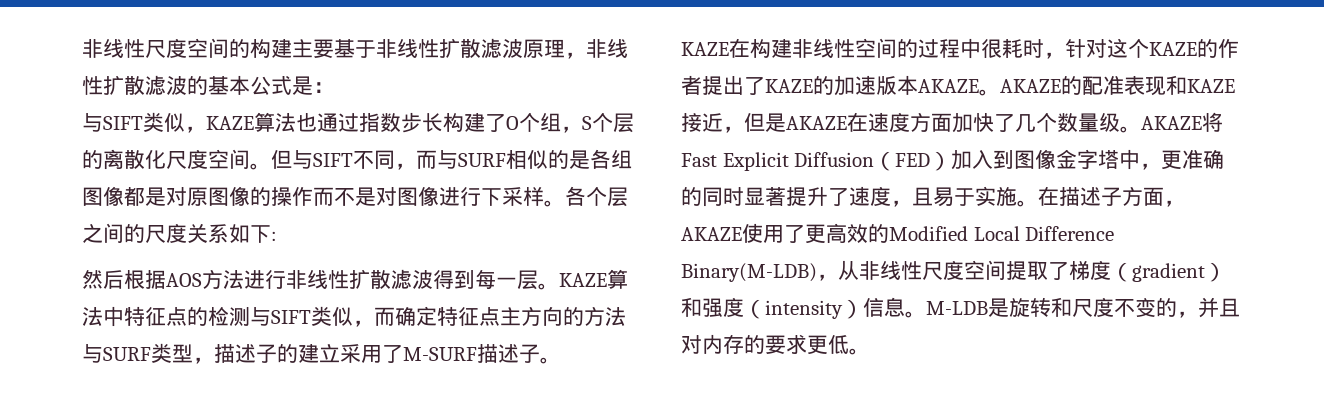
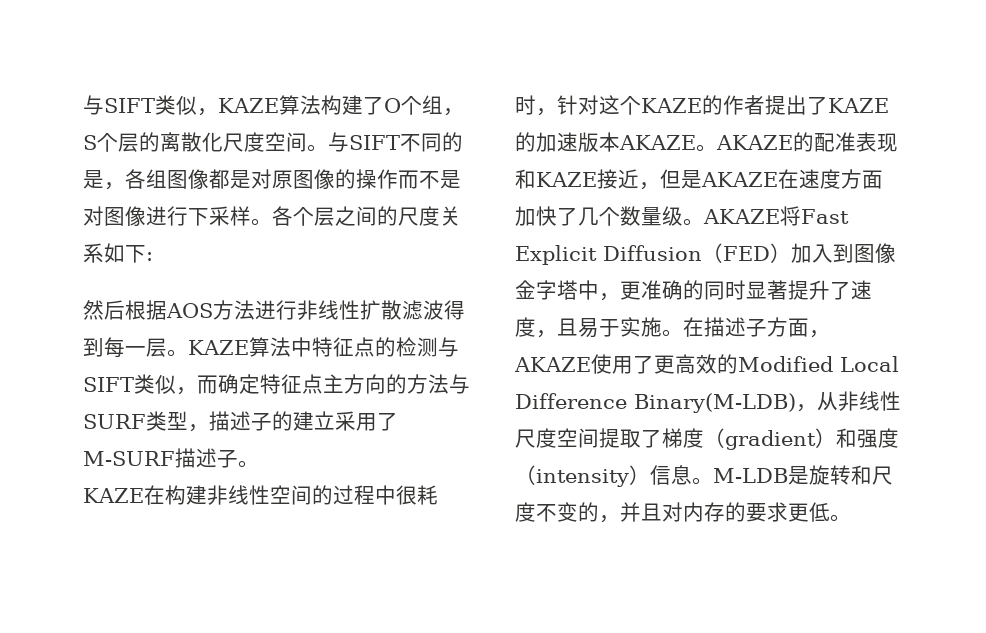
- 非线性尺度空间的构建主要基于非线性扩散滤波原理，非线性扩散滤波的基本公式是：
- 与SIFT类似，KAZE算法也通过指数步长构建了O个组，S个层的离散化尺度空间。
+ 与SIFT类似，KAZE算法构建了O个组，S个层的离散化尺度空间。
- 但与SIFT不同，而与SURF相似的是各组图像都是对原图像的操作而不是对图像进行下采样。
+ 与SIFT不同的是，各组图像都是对原图像的操作而不是对图像进行下采样。

